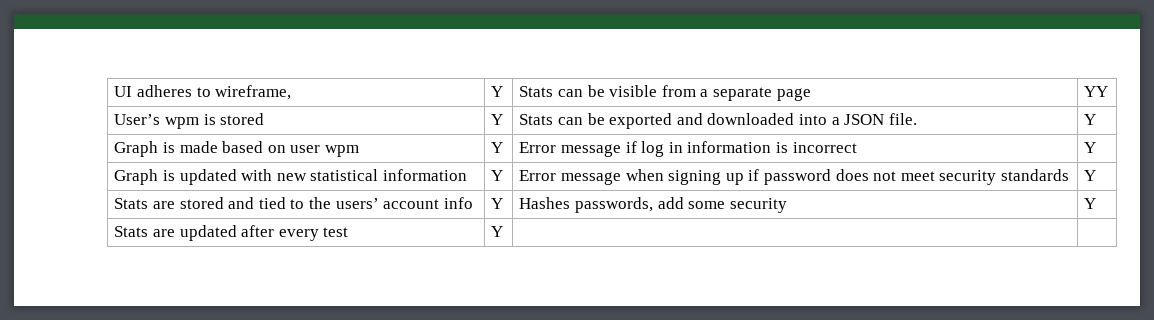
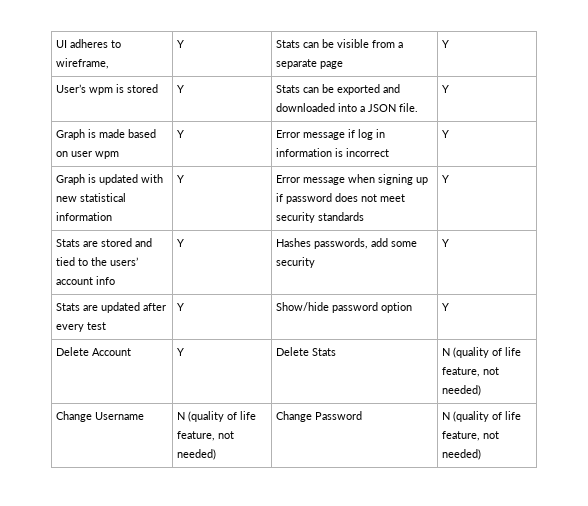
- UI adheres to wireframe, | Y | Stats can be visible from a separate page | YY
+ UI adheres to wireframe, | Y | Stats can be visible from a separate page | Y
- Stats are updated after every test | Y | |
+ Stats are updated after every test | Y | Show/hide password option | Y
+ Delete Account | Y | Delete Stats | N (quality of life feature, not needed)
+ Change Username | N (quality of life feature, not needed) | Change Password | N (quality of life feature, not needed)

